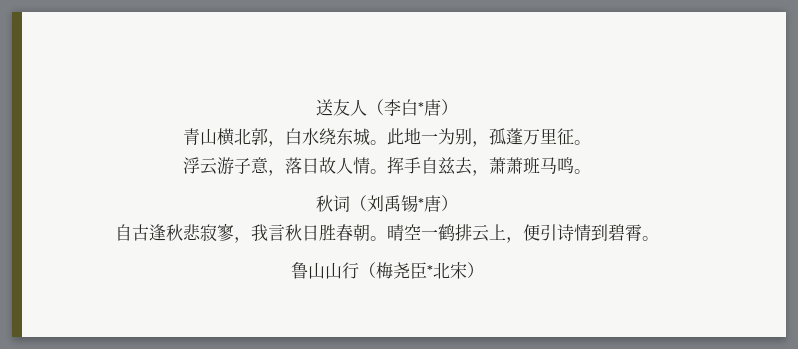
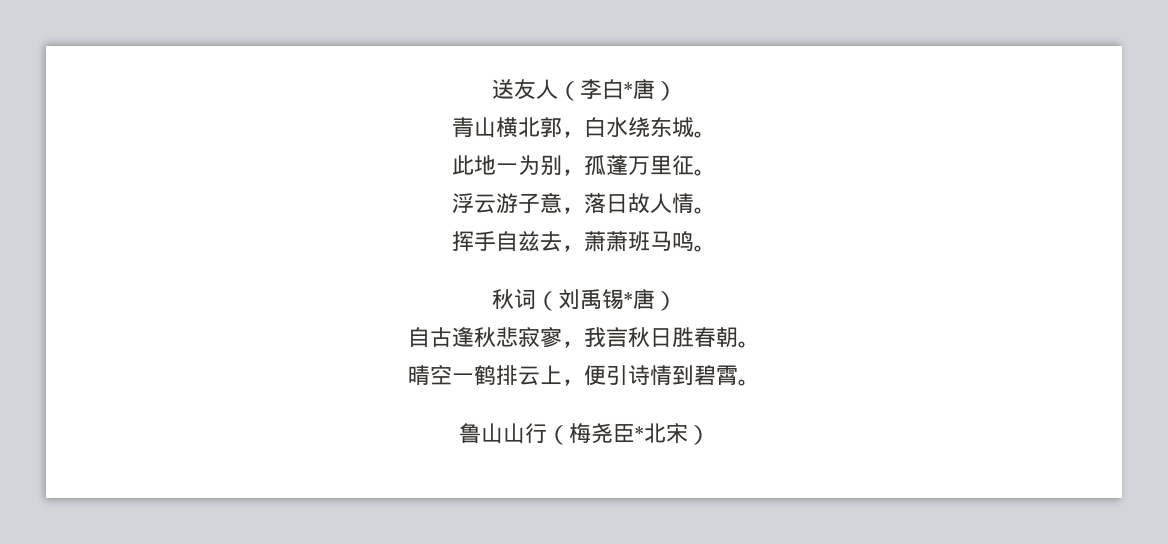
- 青山横北郭，白水绕东城。此地一为别，孤蓬万里征。
+ 青山横北郭，白水绕东城。
+ 此地一为别，孤蓬万里征。
- 浮云游子意，落日故人情。挥手自兹去，萧萧班马鸣。
+ 浮云游子意，落日故人情。
+ 挥手自兹去，萧萧班马鸣。
- 自古逢秋悲寂寥，我言秋日胜春朝。晴空一鹤排云上，便引诗情到碧霄。
+ 自古逢秋悲寂寥，我言秋日胜春朝。
+ 晴空一鹤排云上，便引诗情到碧霄。

